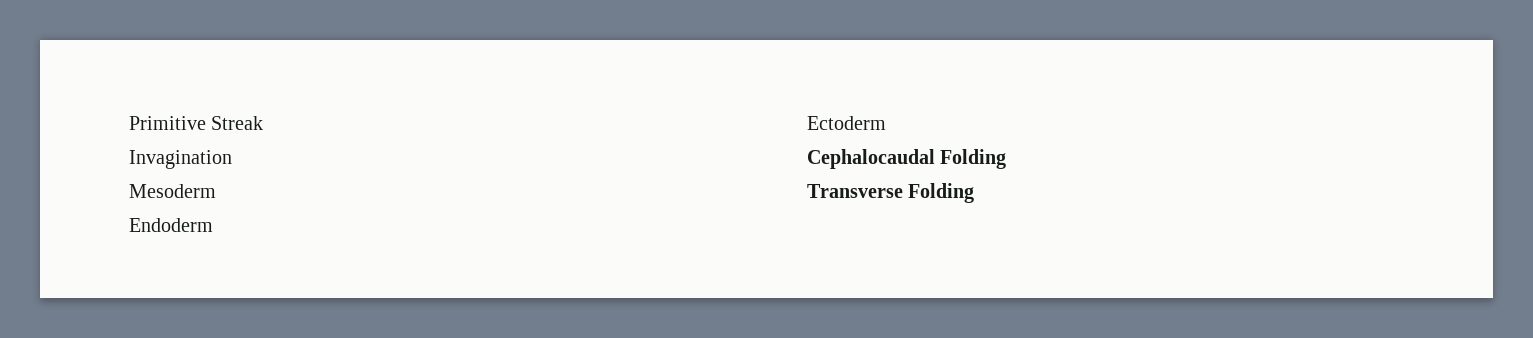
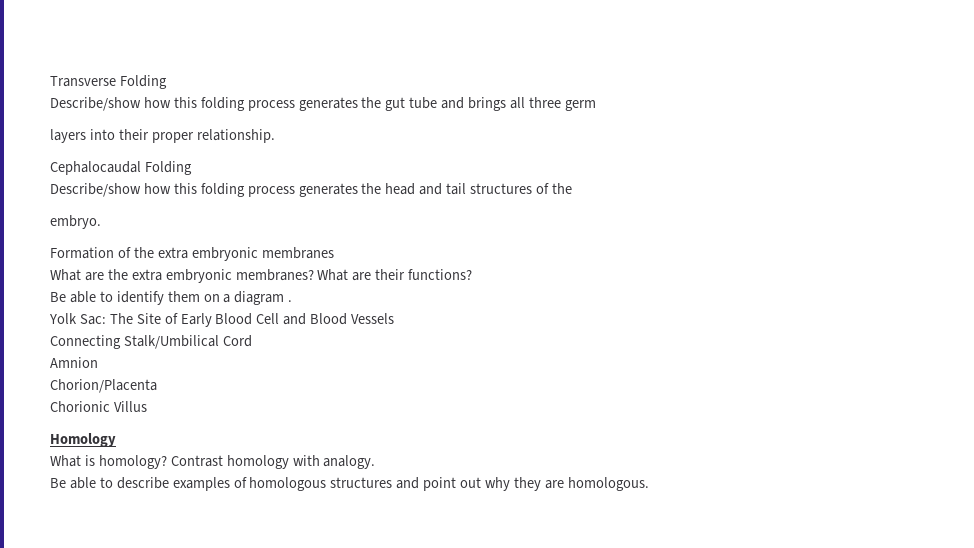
- Primitive Streak
- Invagination
- Mesoderm
- Endoderm
- Ectoderm
+ Transverse Folding
+ Describe/show how this folding process generates the gut tube and brings all three germ
+ layers into their proper relationship.
  Cephalocaudal Folding
- Transverse Folding
+ Describe/show how this folding process generates the head and tail structures of the
+ embryo.
+ Formation of the extra embryonic membranes
+ What are the extra embryonic membranes? What are their functions?
+ Be able to identify them on a diagram .
+ Yolk Sac: The Site of Early Blood Cell and Blood Vessels
+ Connecting Stalk/Umbilical Cord
+ Amnion
+ Chorion/Placenta
+ Chorionic Villus
+ Homology
+ What is homology? Contrast homology with analogy.
+ Be able to describe examples of homologous structures and point out why they are homologous.

